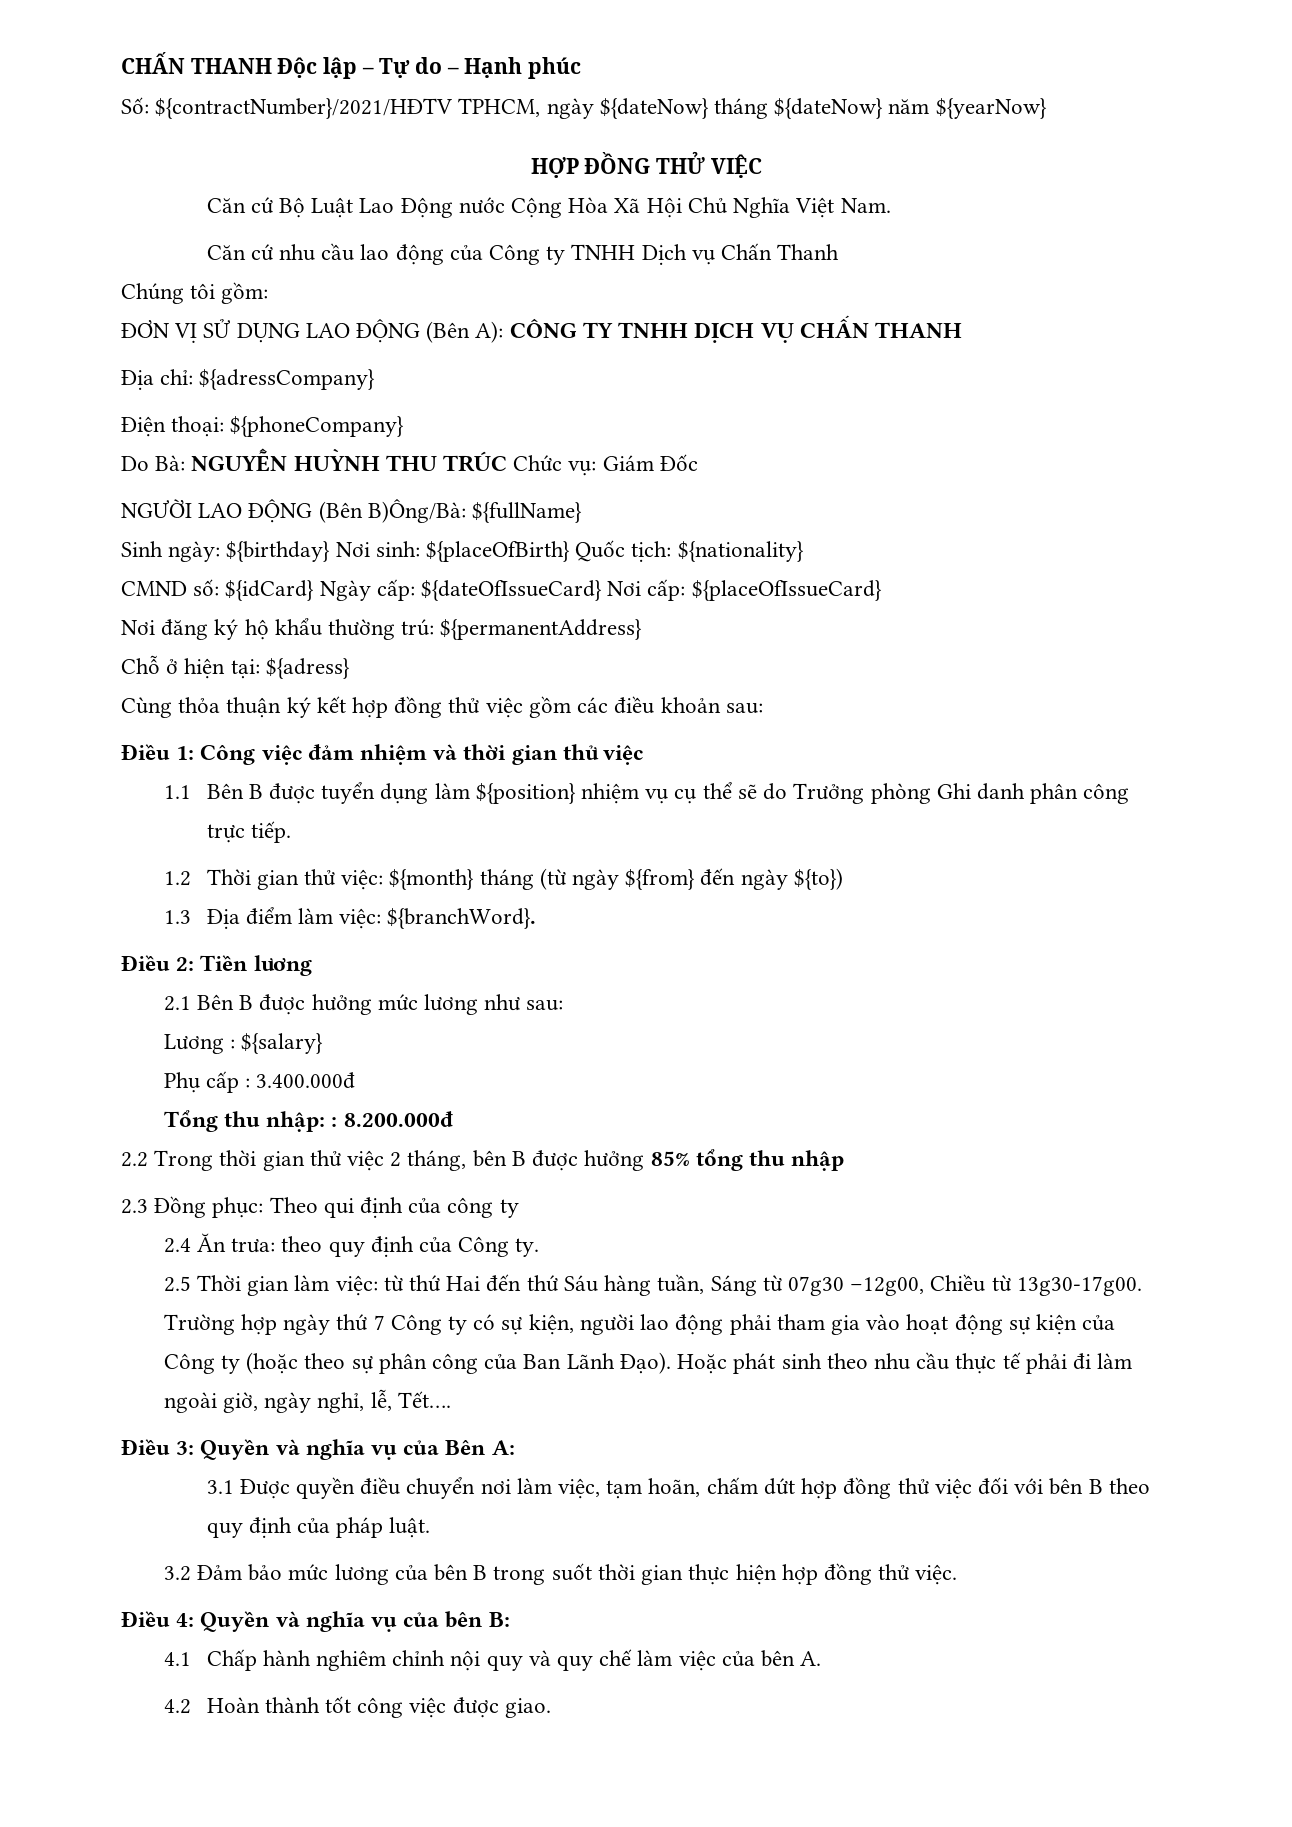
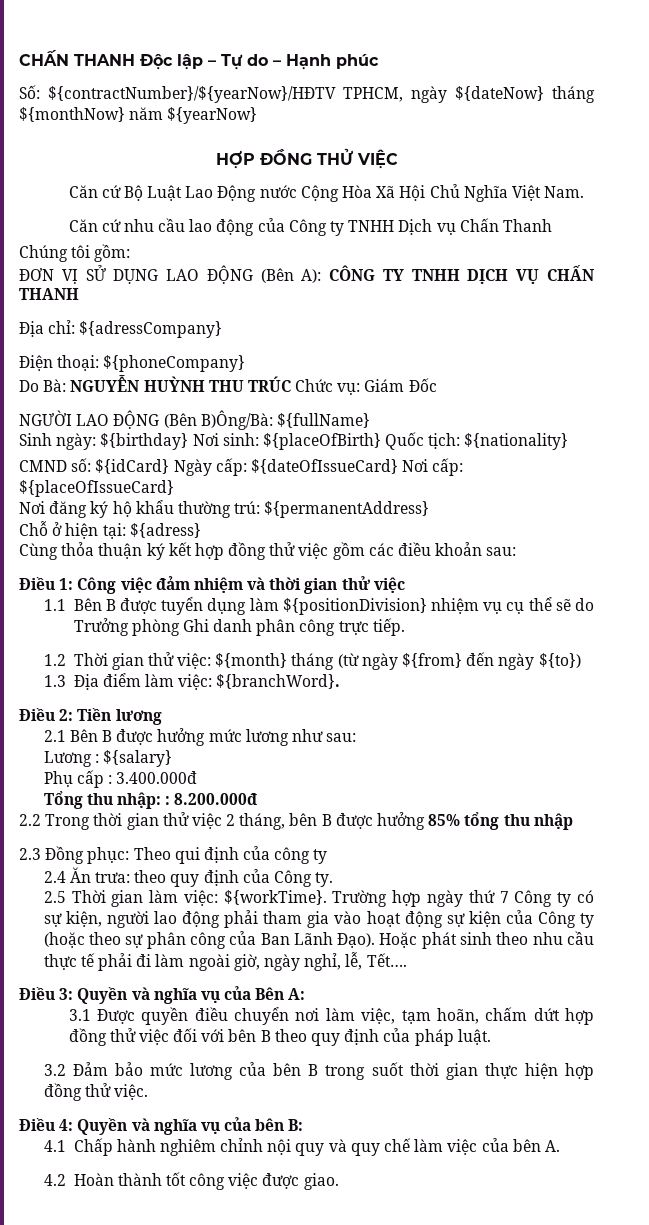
- Số: ${contractNumber}/2021/HĐTV TPHCM, ngày ${dateNow} tháng ${dateNow} năm ${yearNow}
+ Số: ${contractNumber}/${yearNow}/HĐTV TPHCM, ngày ${dateNow} tháng ${monthNow} năm ${yearNow}
- 1.1 Bên B được tuyển dụng làm ${position} nhiệm vụ cụ thể sẽ do Trưởng phòng Ghi danh phân công trực tiếp.
+ 1.1 Bên B được tuyển dụng làm ${positionDivision} nhiệm vụ cụ thể sẽ do Trưởng phòng Ghi danh phân công trực tiếp.
- 2.5 Thời gian làm việc: từ thứ Hai đến thứ Sáu hàng tuần, Sáng từ 07g30 –12g00, Chiều từ 13g30-17g00.
+ 2.5 Thời gian làm việc: ${workTime}.

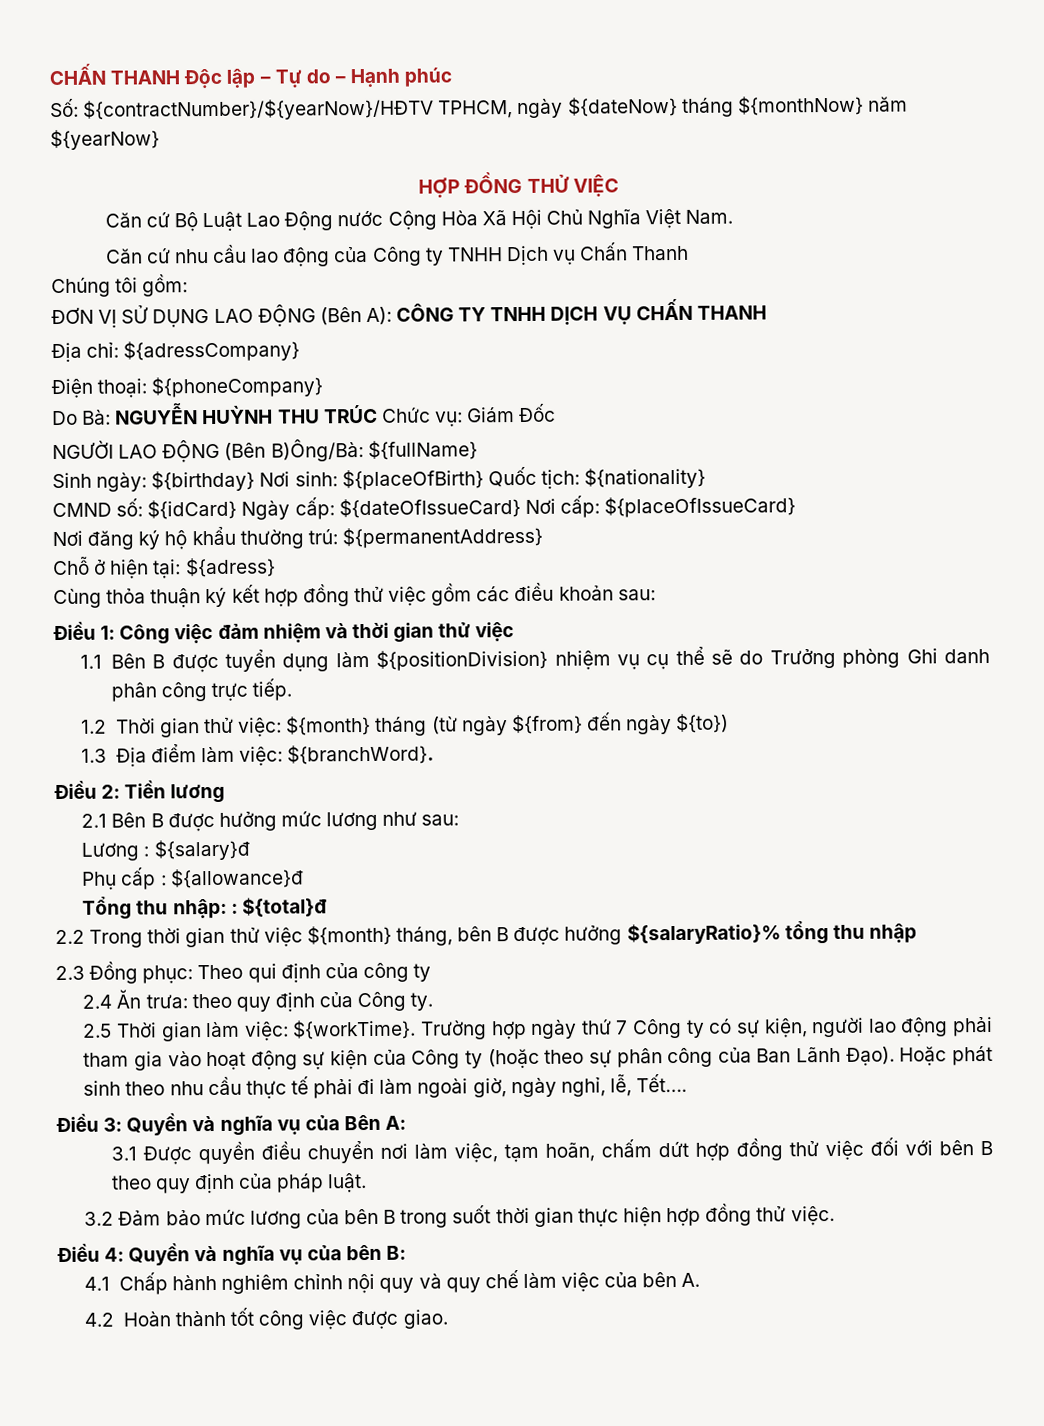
- Lương : ${salary}
+ Lương : ${salary}đ
- Phụ cấp : 3.400.000đ
+ Phụ cấp : ${allowance}đ
- Tổng thu nhập: : 8.200.000đ
+ Tổng thu nhập: : ${total}đ
- 2.2 Trong thời gian thử việc 2 tháng, bên B được hưởng 85% tổng thu nhập
+ 2.2 Trong thời gian thử việc ${month} tháng, bên B được hưởng ${salaryRatio}% tổng thu nhập

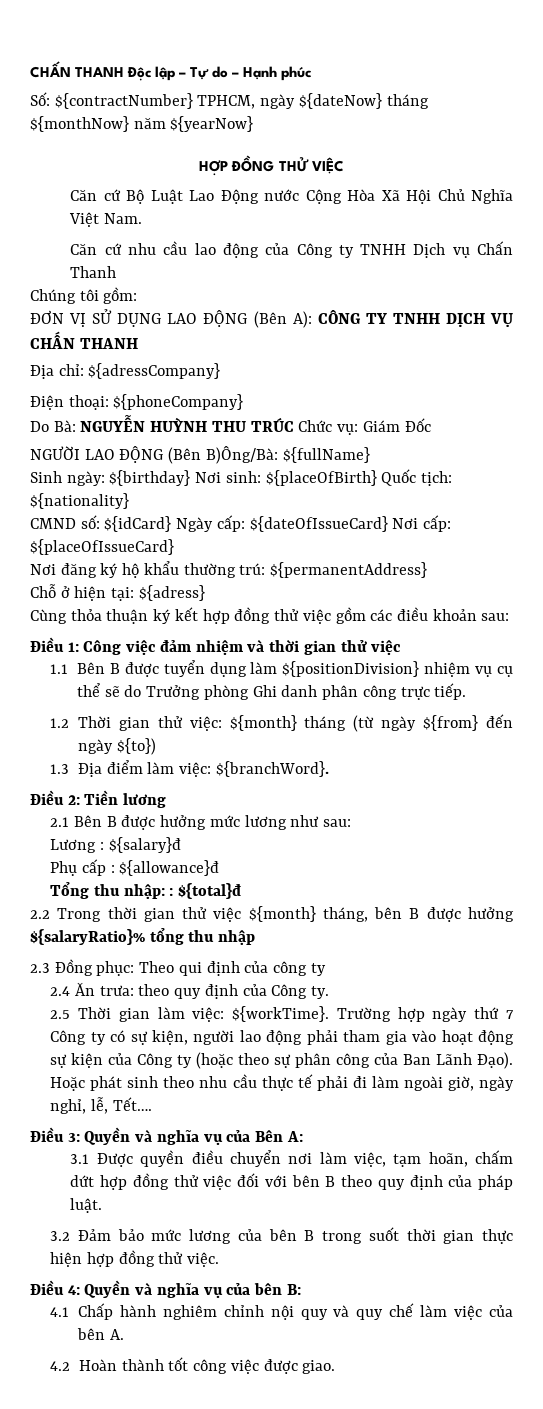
- Số: ${contractNumber}/${yearNow}/HĐTV TPHCM, ngày ${dateNow} tháng ${monthNow} năm ${yearNow}
+ Số: ${contractNumber} TPHCM, ngày ${dateNow} tháng ${monthNow} năm ${yearNow}

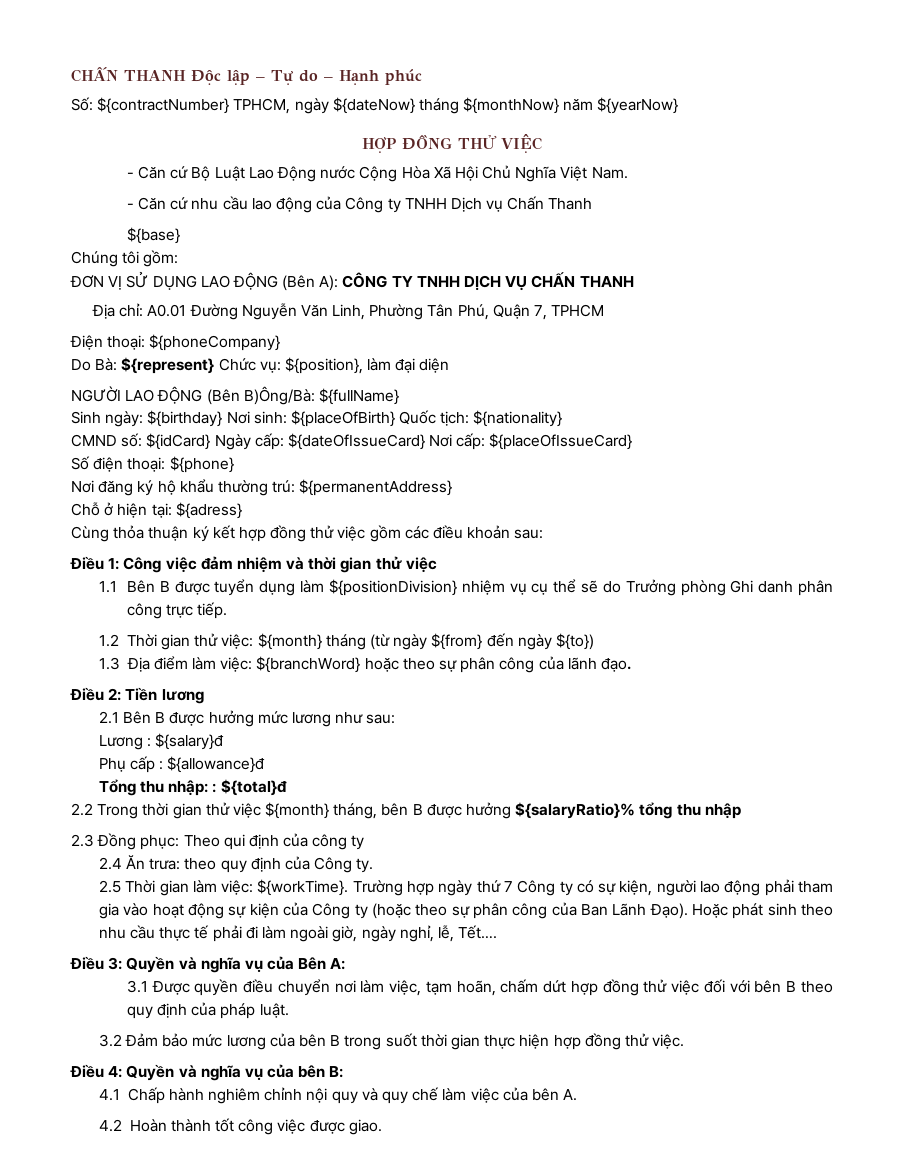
- Căn cứ Bộ Luật Lao Động nước Cộng Hòa Xã Hội Chủ Nghĩa Việt Nam.
+ - Căn cứ Bộ Luật Lao Động nước Cộng Hòa Xã Hội Chủ Nghĩa Việt Nam.
- Căn cứ nhu cầu lao động của Công ty TNHH Dịch vụ Chấn Thanh
+ - Căn cứ nhu cầu lao động của Công ty TNHH Dịch vụ Chấn Thanh
+ ${base}
- Địa chỉ: ${adressCompany}
+ Địa chỉ: A0.01 Đường Nguyễn Văn Linh, Phường Tân Phú, Quận 7, TPHCM
- Do Bà: NGUYỄN HUỲNH THU TRÚC Chức vụ: Giám Đốc
+ Do Bà: ${represent} Chức vụ: ${position}, làm đại diện
+ Số điện thoại: ${phone}
- 1.3 Địa điểm làm việc: ${branchWord}.
+ 1.3 Địa điểm làm việc: ${branchWord} hoặc theo sự phân công của lãnh đạo.

